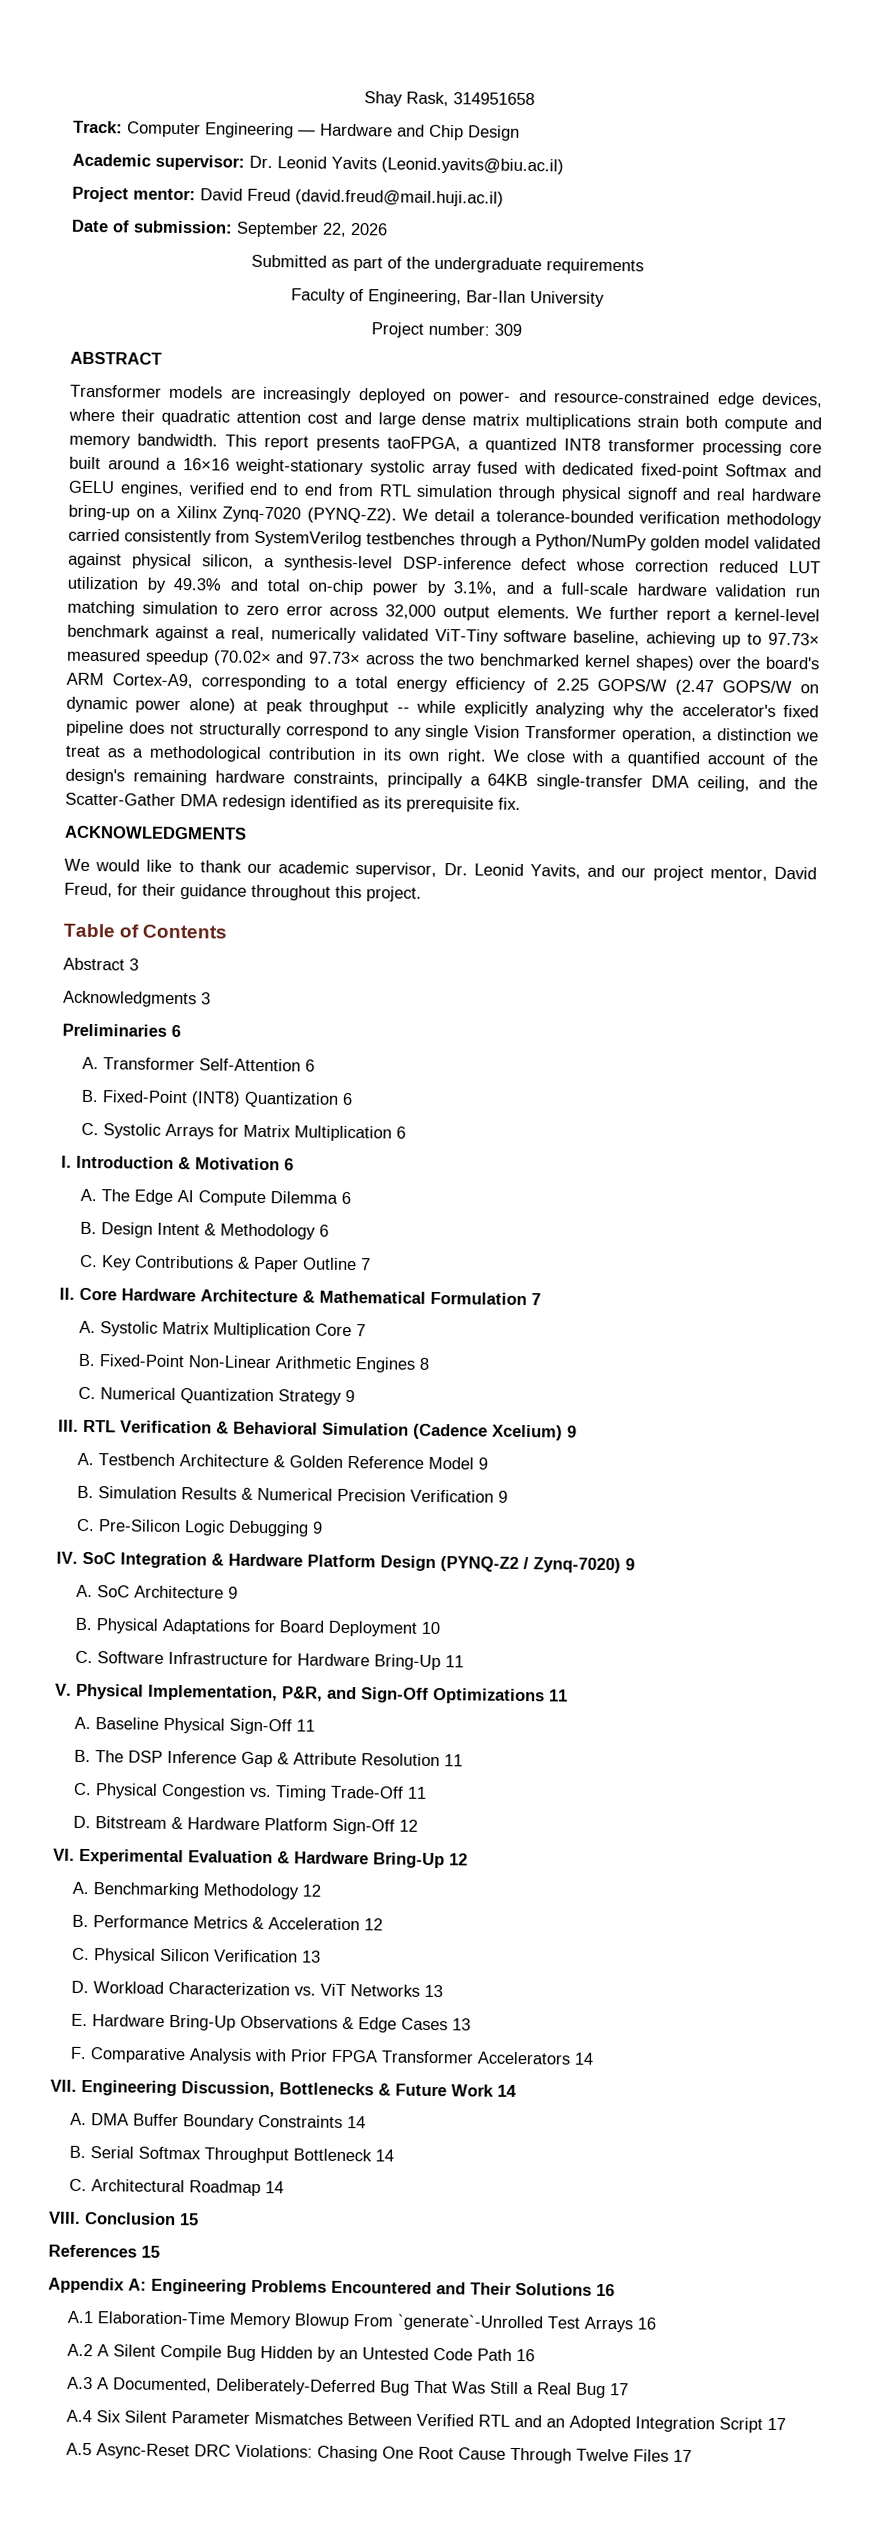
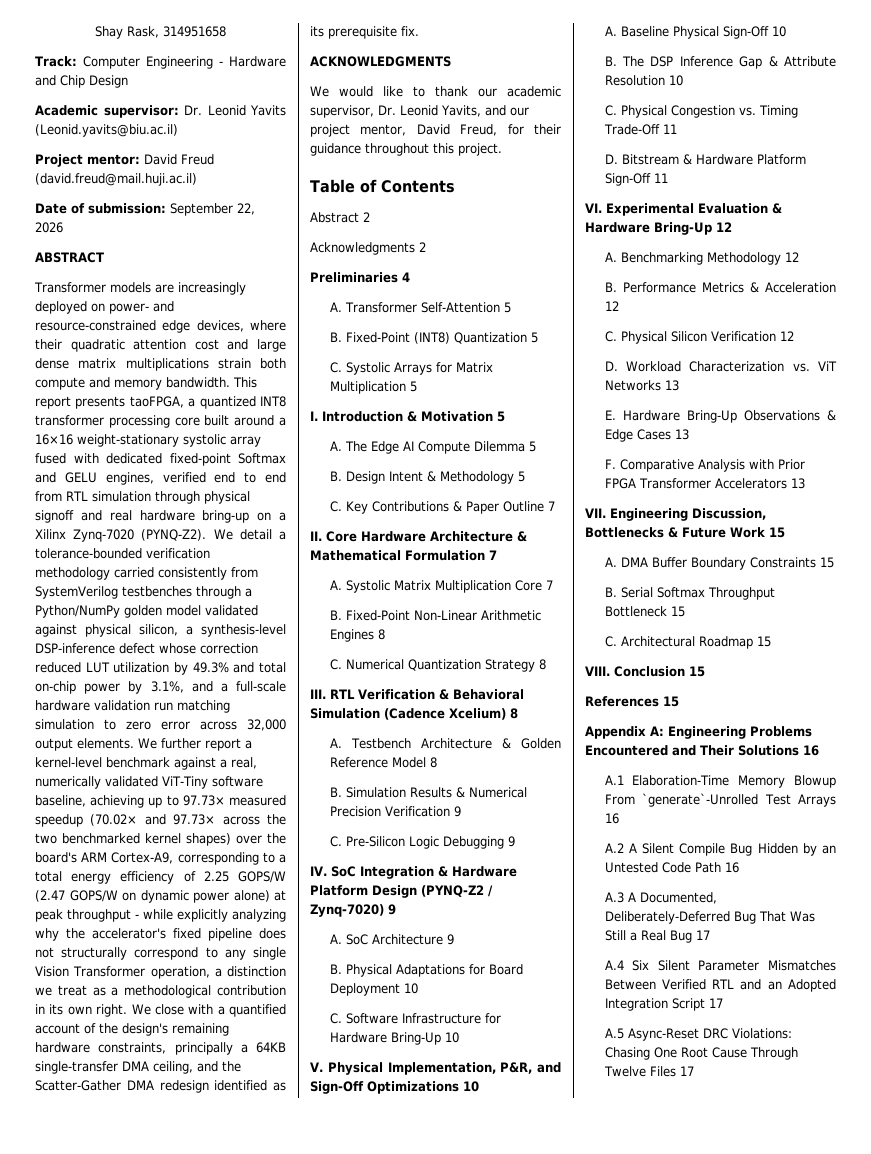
- Track: Computer Engineering — Hardware and Chip Design
+ Track: Computer Engineering - Hardware and Chip Design
- Submitted as part of the undergraduate requirements
- Faculty of Engineering, Bar-Ilan University
- Project number: 309
- We further report a kernel-level benchmark against a real, numerically validated ViT-Tiny software baseline, achieving up to 97.73× measured speedup (70.02× and 97.73× across the two benchmarked kernel shapes) over the board's ARM Cortex-A9, corresponding to a total energy efficiency of 2.25 GOPS/W (2.47 GOPS/W on dynamic power alone) at peak throughput -- while explicitly analyzing why the accelerator's fixed pipeline does not structurally correspond to any single Vision Transformer operation, a distinction we treat as a methodological contribution in its own right.
+ We further report a kernel-level benchmark against a real, numerically validated ViT-Tiny software baseline, achieving up to 97.73× measured speedup (70.02× and 97.73× across the two benchmarked kernel shapes) over the board's ARM Cortex-A9, corresponding to a total energy efficiency of 2.25 GOPS/W (2.47 GOPS/W on dynamic power alone) at peak throughput - while explicitly analyzing why the accelerator's fixed pipeline does not structurally correspond to any single Vision Transformer operation, a distinction we treat as a methodological contribution in its own right.
- Abstract 3
+ Abstract 2
- Acknowledgments 3
+ Acknowledgments 2
- Preliminaries 6
+ Preliminaries 4
- A. Transformer Self-Attention 6
+ A. Transformer Self-Attention 5
- B. Fixed-Point (INT8) Quantization 6
+ B. Fixed-Point (INT8) Quantization 5
- C. Systolic Arrays for Matrix Multiplication 6
+ C. Systolic Arrays for Matrix Multiplication 5
- I. Introduction & Motivation 6
+ I. Introduction & Motivation 5
- A. The Edge AI Compute Dilemma 6
+ A. The Edge AI Compute Dilemma 5
- B. Design Intent & Methodology 6
+ B. Design Intent & Methodology 5
- C. Numerical Quantization Strategy 9
+ C. Numerical Quantization Strategy 8
- III. RTL Verification & Behavioral Simulation (Cadence Xcelium) 9
+ III. RTL Verification & Behavioral Simulation (Cadence Xcelium) 8
- A. Testbench Architecture & Golden Reference Model 9
+ A. Testbench Architecture & Golden Reference Model 8
- C. Software Infrastructure for Hardware Bring-Up 11
+ C. Software Infrastructure for Hardware Bring-Up 10
- V. Physical Implementation, P&R, and Sign-Off Optimizations 11
+ V. Physical Implementation, P&R, and Sign-Off Optimizations 10
- A. Baseline Physical Sign-Off 11
+ A. Baseline Physical Sign-Off 10
- B. The DSP Inference Gap & Attribute Resolution 11
+ B. The DSP Inference Gap & Attribute Resolution 10
- D. Bitstream & Hardware Platform Sign-Off 12
+ D. Bitstream & Hardware Platform Sign-Off 11
- C. Physical Silicon Verification 13
+ C. Physical Silicon Verification 12
- F. Comparative Analysis with Prior FPGA Transformer Accelerators 14
+ F. Comparative Analysis with Prior FPGA Transformer Accelerators 13
- VII. Engineering Discussion, Bottlenecks & Future Work 14
+ VII. Engineering Discussion, Bottlenecks & Future Work 15
- A. DMA Buffer Boundary Constraints 14
+ A. DMA Buffer Boundary Constraints 15
- B. Serial Softmax Throughput Bottleneck 14
+ B. Serial Softmax Throughput Bottleneck 15
- C. Architectural Roadmap 14
+ C. Architectural Roadmap 15

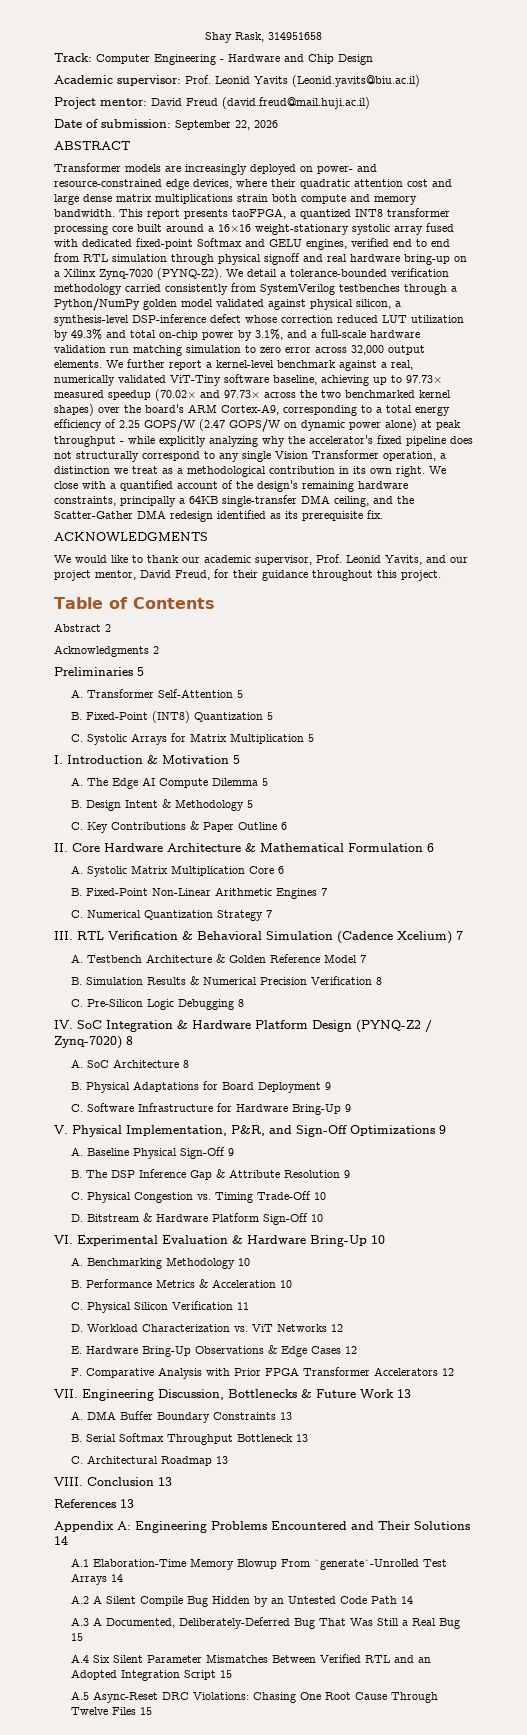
- Academic supervisor: Dr. Leonid Yavits (Leonid.yavits@biu.ac.il)
+ Academic supervisor: Prof. Leonid Yavits (Leonid.yavits@biu.ac.il)
- We would like to thank our academic supervisor, Dr. Leonid Yavits, and our project mentor, David Freud, for their guidance throughout this project.
+ We would like to thank our academic supervisor, Prof. Leonid Yavits, and our project mentor, David Freud, for their guidance throughout this project.
- Preliminaries 4
+ Preliminaries 5
- C. Key Contributions & Paper Outline 7
+ C. Key Contributions & Paper Outline 6
- II. Core Hardware Architecture & Mathematical Formulation 7
+ II. Core Hardware Architecture & Mathematical Formulation 6
- A. Systolic Matrix Multiplication Core 7
+ A. Systolic Matrix Multiplication Core 6
- B. Fixed-Point Non-Linear Arithmetic Engines 8
+ B. Fixed-Point Non-Linear Arithmetic Engines 7
- C. Numerical Quantization Strategy 8
+ C. Numerical Quantization Strategy 7
- III. RTL Verification & Behavioral Simulation (Cadence Xcelium) 8
+ III. RTL Verification & Behavioral Simulation (Cadence Xcelium) 7
- A. Testbench Architecture & Golden Reference Model 8
+ A. Testbench Architecture & Golden Reference Model 7
- B. Simulation Results & Numerical Precision Verification 9
+ B. Simulation Results & Numerical Precision Verification 8
- C. Pre-Silicon Logic Debugging 9
+ C. Pre-Silicon Logic Debugging 8
- IV. SoC Integration & Hardware Platform Design (PYNQ-Z2 / Zynq-7020) 9
+ IV. SoC Integration & Hardware Platform Design (PYNQ-Z2 / Zynq-7020) 8
- A. SoC Architecture 9
+ A. SoC Architecture 8
- B. Physical Adaptations for Board Deployment 10
+ B. Physical Adaptations for Board Deployment 9
- C. Software Infrastructure for Hardware Bring-Up 10
+ C. Software Infrastructure for Hardware Bring-Up 9
- V. Physical Implementation, P&R, and Sign-Off Optimizations 10
+ V. Physical Implementation, P&R, and Sign-Off Optimizations 9
- A. Baseline Physical Sign-Off 10
+ A. Baseline Physical Sign-Off 9
- B. The DSP Inference Gap & Attribute Resolution 10
+ B. The DSP Inference Gap & Attribute Resolution 9
- C. Physical Congestion vs. Timing Trade-Off 11
+ C. Physical Congestion vs. Timing Trade-Off 10
- D. Bitstream & Hardware Platform Sign-Off 11
+ D. Bitstream & Hardware Platform Sign-Off 10
- VI. Experimental Evaluation & Hardware Bring-Up 12
+ VI. Experimental Evaluation & Hardware Bring-Up 10
- A. Benchmarking Methodology 12
+ A. Benchmarking Methodology 10
- B. Performance Metrics & Acceleration 12
+ B. Performance Metrics & Acceleration 10
- C. Physical Silicon Verification 12
+ C. Physical Silicon Verification 11
- D. Workload Characterization vs. ViT Networks 13
+ D. Workload Characterization vs. ViT Networks 12
- E. Hardware Bring-Up Observations & Edge Cases 13
+ E. Hardware Bring-Up Observations & Edge Cases 12
- F. Comparative Analysis with Prior FPGA Transformer Accelerators 13
+ F. Comparative Analysis with Prior FPGA Transformer Accelerators 12
- VII. Engineering Discussion, Bottlenecks & Future Work 15
+ VII. Engineering Discussion, Bottlenecks & Future Work 13
- A. DMA Buffer Boundary Constraints 15
+ A. DMA Buffer Boundary Constraints 13
- B. Serial Softmax Throughput Bottleneck 15
+ B. Serial Softmax Throughput Bottleneck 13
- C. Architectural Roadmap 15
+ C. Architectural Roadmap 13
- Conclusion 15
+ Conclusion 13
- References 15
+ References 13
- Appendix A: Engineering Problems Encountered and Their Solutions 16
+ Appendix A: Engineering Problems Encountered and Their Solutions 14
- A.1 Elaboration-Time Memory Blowup From `generate`-Unrolled Test Arrays 16
+ A.1 Elaboration-Time Memory Blowup From `generate`-Unrolled Test Arrays 14
- A.2 A Silent Compile Bug Hidden by an Untested Code Path 16
+ A.2 A Silent Compile Bug Hidden by an Untested Code Path 14
- A.3 A Documented, Deliberately-Deferred Bug That Was Still a Real Bug 17
+ A.3 A Documented, Deliberately-Deferred Bug That Was Still a Real Bug 15
- A.4 Six Silent Parameter Mismatches Between Verified RTL and an Adopted Integration Script 17
+ A.4 Six Silent Parameter Mismatches Between Verified RTL and an Adopted Integration Script 15
- A.5 Async-Reset DRC Violations: Chasing One Root Cause Through Twelve Files 17
+ A.5 Async-Reset DRC Violations: Chasing One Root Cause Through Twelve Files 15

